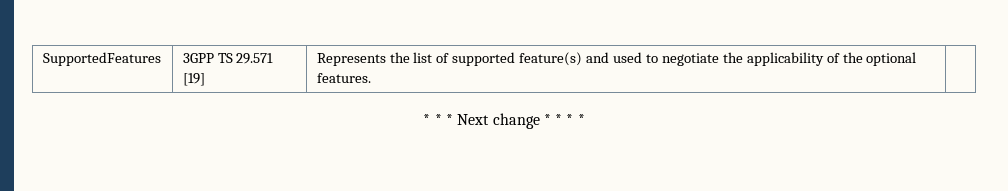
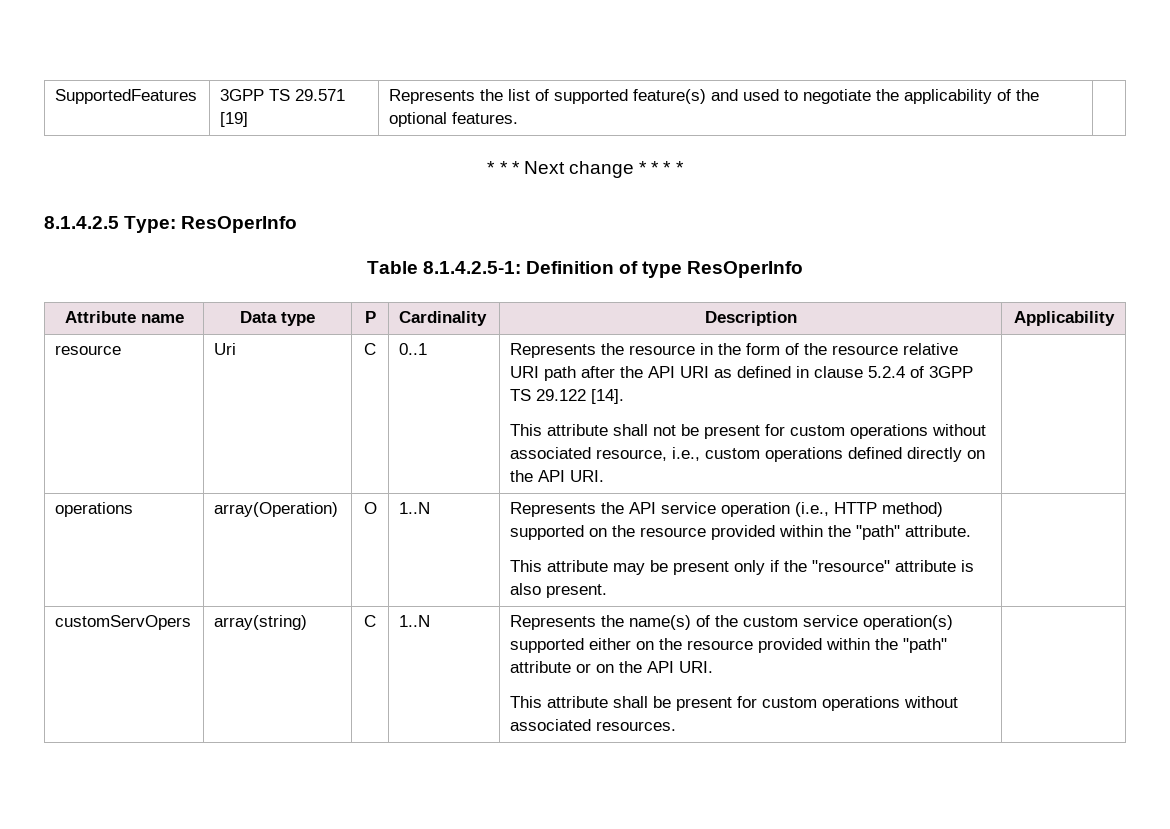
+ 8.1.4.2.5 Type: ResOperInfo
+ Table 8.1.4.2.5-1: Definition of type ResOperInfo
+ Attribute name | Data type | P | Cardinality | Description | Applicability
+ resource | Uri | C | 0..1 | Represents the resource in the form of the resource relative URI path after the API URI as defined in clause 5.2.4 of 3GPP TS 29.122 [14].
+ This attribute shall not be present for custom operations without associated resource, i.e., custom operations defined directly on the API URI. |
+ operations | array(Operation) | O | 1..N | Represents the API service operation (i.e., HTTP method) supported on the resource provided within the "path" attribute.
+ This attribute may be present only if the "resource" attribute is also present. |
+ customServOpers | array(string) | C | 1..N | Represents the name(s) of the custom service operation(s) supported either on the resource provided within the "path" attribute or on the API URI.
+ This attribute shall be present for custom operations without associated resources. |

